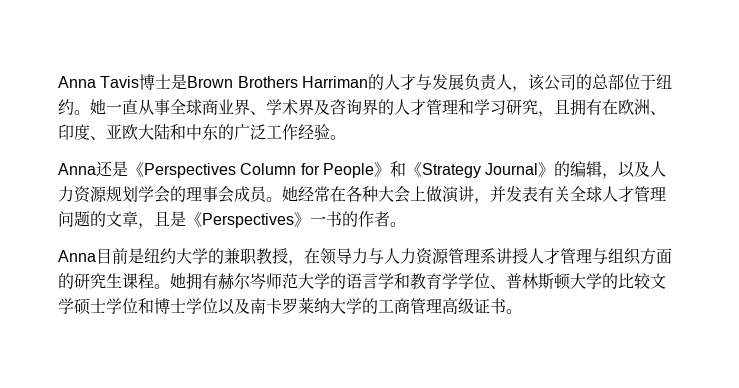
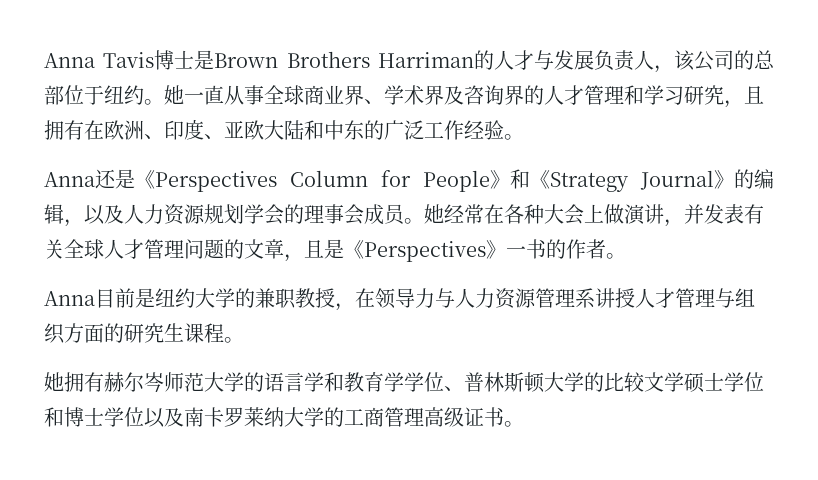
- Anna目前是纽约大学的兼职教授，在领导力与人力资源管理系讲授人才管理与组织方面的研究生课程。她拥有赫尔岑师范大学的语言学和教育学学位、普林斯顿大学的比较文学硕士学位和博士学位以及南卡罗莱纳大学的工商管理高级证书。
+ Anna目前是纽约大学的兼职教授，在领导力与人力资源管理系讲授人才管理与组织方面的研究生课程。
+ 她拥有赫尔岑师范大学的语言学和教育学学位、普林斯顿大学的比较文学硕士学位和博士学位以及南卡罗莱纳大学的工商管理高级证书。

